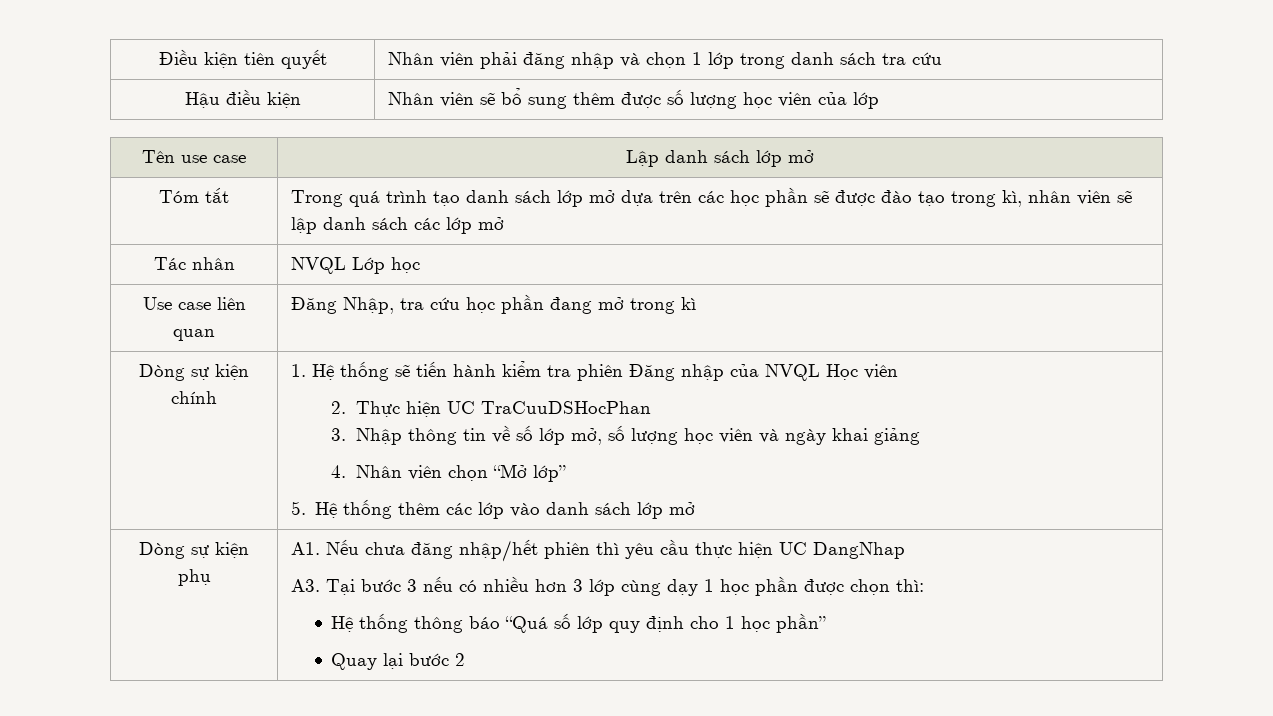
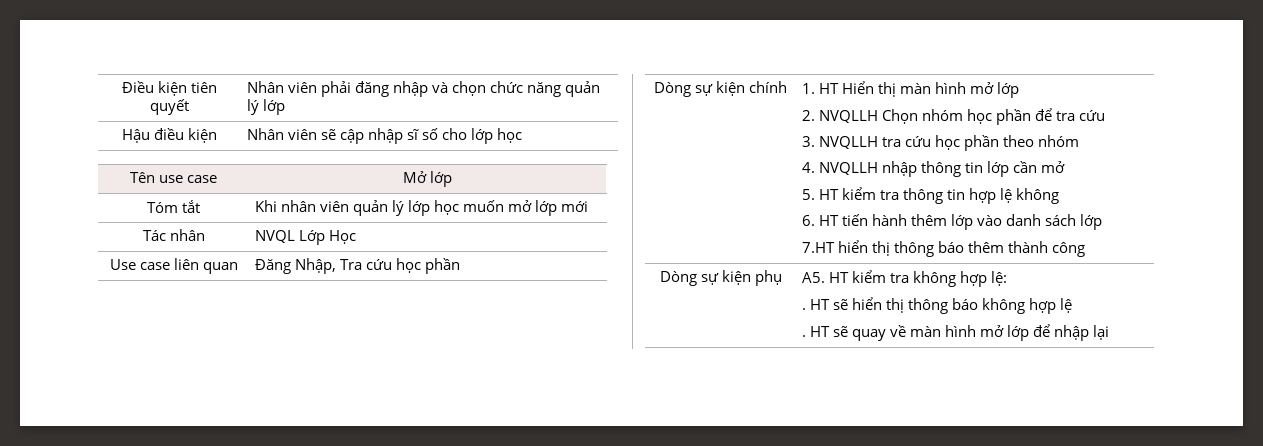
- Điều kiện tiên quyết | Nhân viên phải đăng nhập và chọn 1 lớp trong danh sách tra cứu
+ Điều kiện tiên quyết | Nhân viên phải đăng nhập và chọn chức năng quản lý lớp
- Hậu điều kiện | Nhân viên sẽ bổ sung thêm được số lượng học viên của lớp
+ Hậu điều kiện | Nhân viên sẽ cập nhập sĩ số cho lớp học
- Tên use case | Lập danh sách lớp mở
+ Tên use case | Mở lớp
- Tóm tắt | Trong quá trình tạo danh sách lớp mở dựa trên các học phần sẽ được đào tạo trong kì, nhân viên sẽ lập danh sách các lớp mở
+ Tóm tắt | Khi nhân viên quản lý lớp học muốn mở lớp mới
- Tác nhân | NVQL Lớp học
+ Tác nhân | NVQL Lớp Học
- Use case liên quan | Đăng Nhập, tra cứu học phần đang mở trong kì
+ Use case liên quan | Đăng Nhập, Tra cứu học phần
- 1. Hệ thống sẽ tiến hành kiểm tra phiên Đăng nhập của NVQL Học viên
- 2. Thực hiện UC TraCuuDSHocPhan
- 3. Nhập thông tin về số lớp mở, số lượng học viên và ngày khai giảng
- 4. Nhân viên chọn “Mở lớp”
- 5. Hệ thống thêm các lớp vào danh sách lớp mở
- Dòng sự kiện phụ | A1. Nếu chưa đăng nhập/hết phiên thì yêu cầu thực hiện UC DangNhap
- A3. Tại bước 3 nếu có nhiều hơn 3 lớp cùng dạy 1 học phần được chọn thì:
- Hệ thống thông báo “Quá số lớp quy định cho 1 học phần”
- Quay lại bước 2
+ 1. HT Hiển thị màn hình mở lớp
+ 2. NVQLLH Chọn nhóm học phần để tra cứu
+ 3. NVQLLH tra cứu học phần theo nhóm
+ 4. NVQLLH nhập thông tin lớp cần mở
+ 5. HT kiểm tra thông tin hợp lệ không
+ 6. HT tiến hành thêm lớp vào danh sách lớp
+ 7.HT hiển thị thông báo thêm thành công
+ Dòng sự kiện phụ | A5. HT kiểm tra không hợp lệ:
+ . HT sẽ hiển thị thông báo không hợp lệ
+ . HT sẽ quay về màn hình mở lớp để nhập lại

